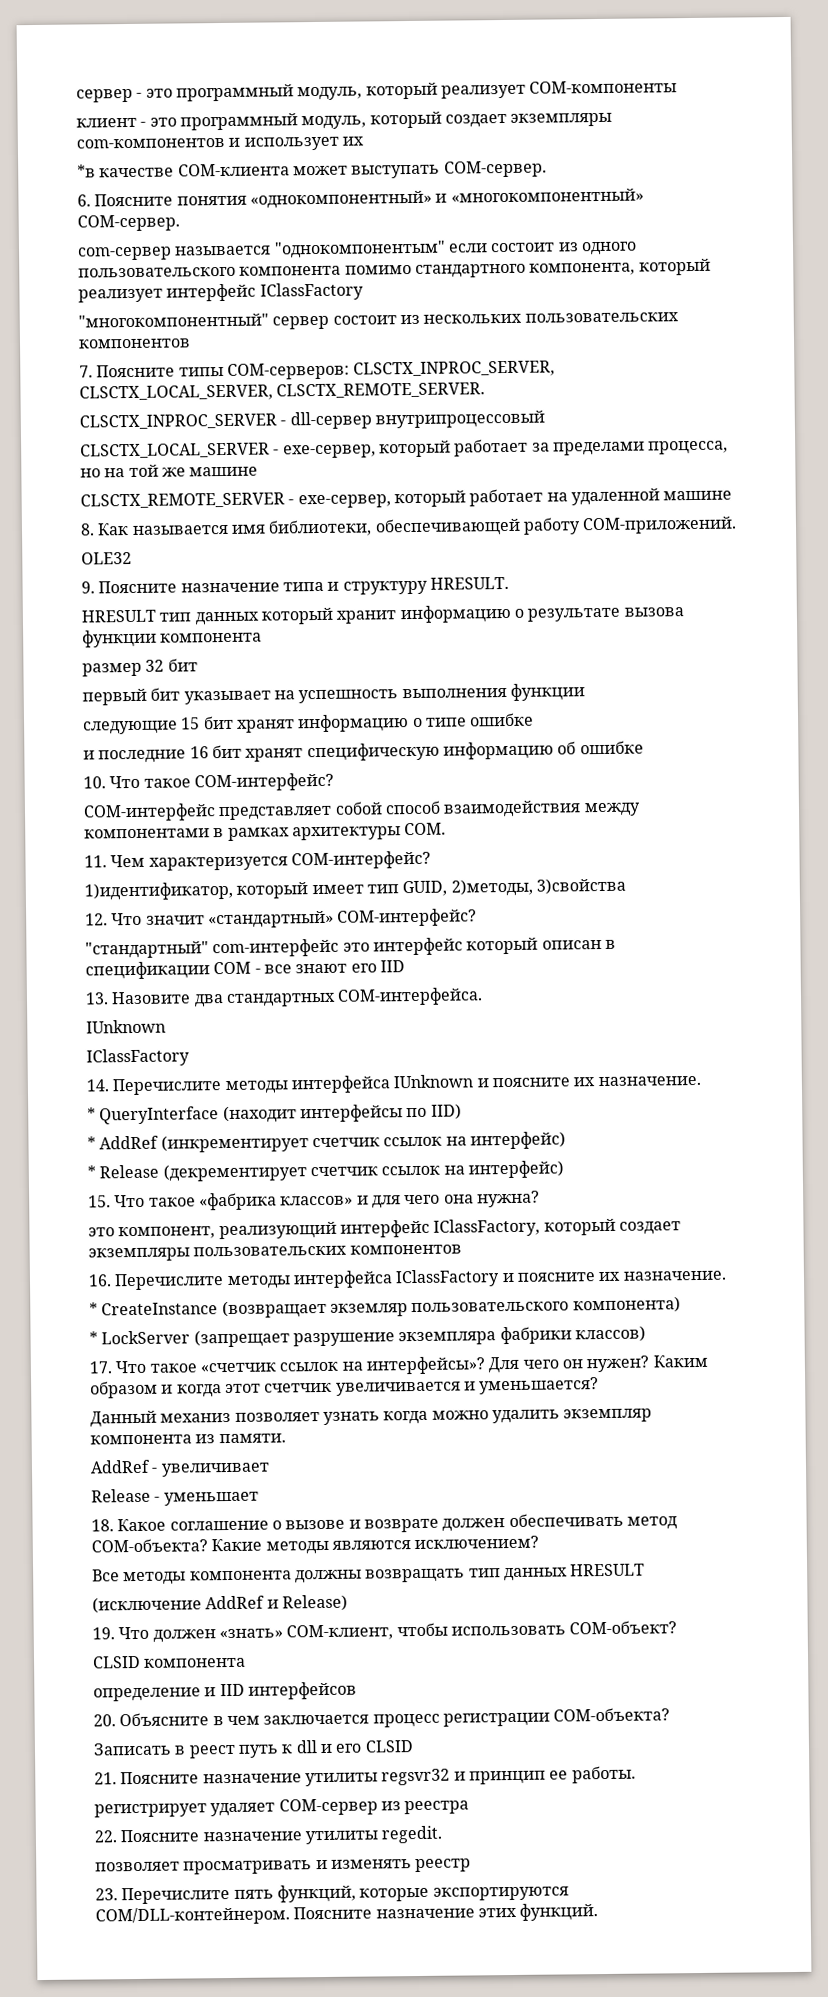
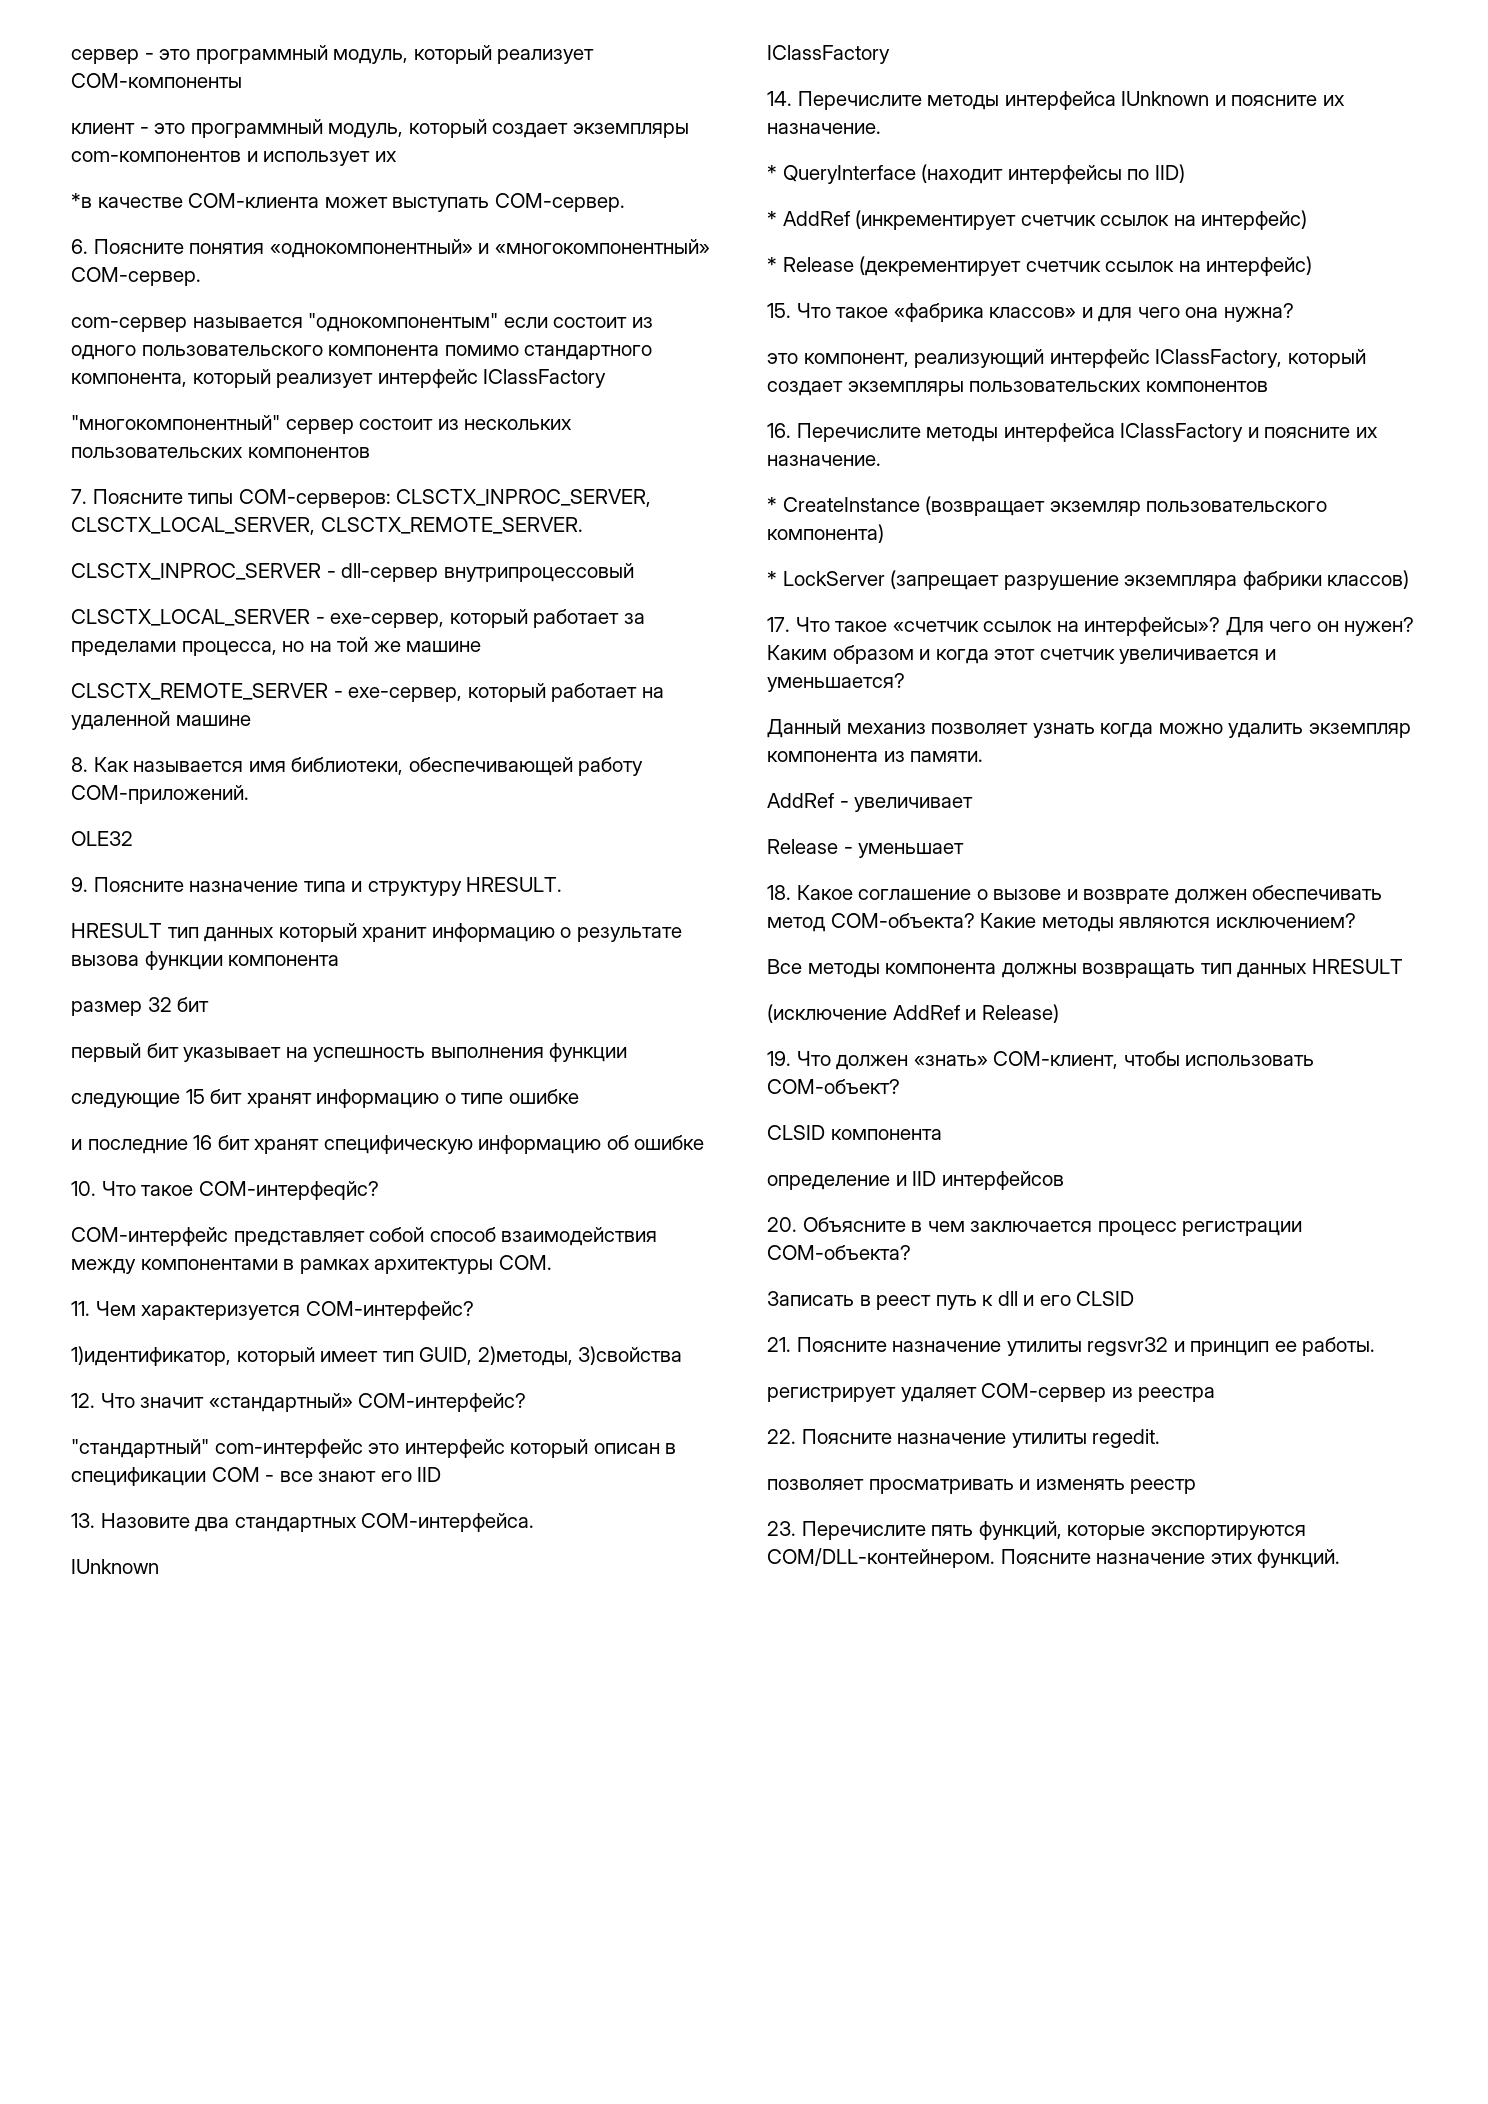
- 10. Что такое COM-интерфейс?
+ 10. Что такое COM-интерфеqйс?

